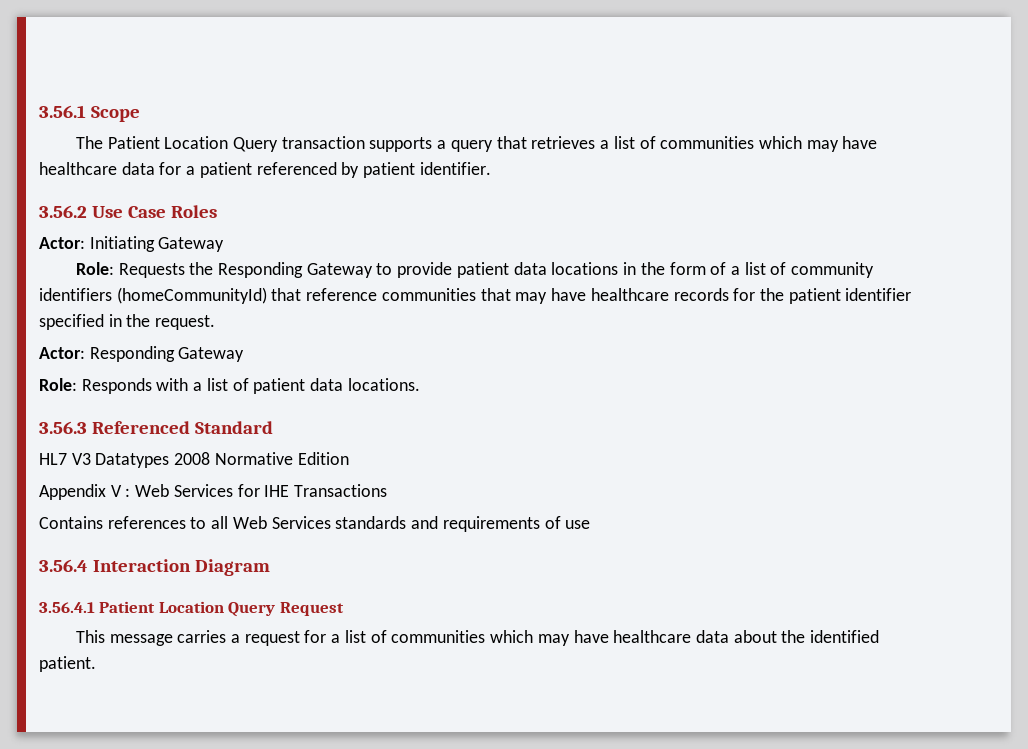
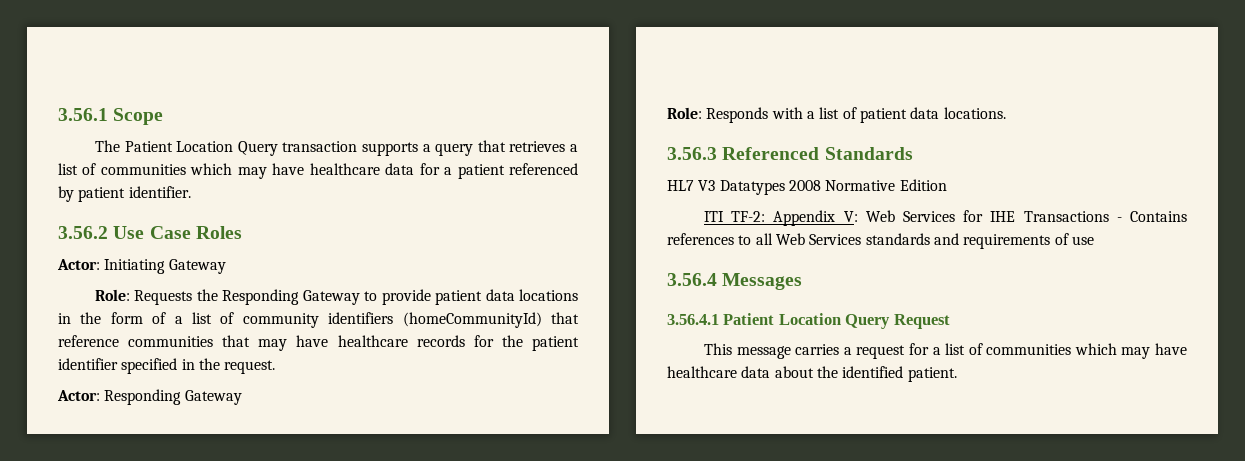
- 3.56.3 Referenced Standard
+ 3.56.3 Referenced Standards
- Appendix V : Web Services for IHE Transactions
- Contains references to all Web Services standards and requirements of use
+ ITI TF-2: Appendix V: Web Services for IHE Transactions - Contains references to all Web Services standards and requirements of use
- 3.56.4 Interaction Diagram
+ 3.56.4 Messages

